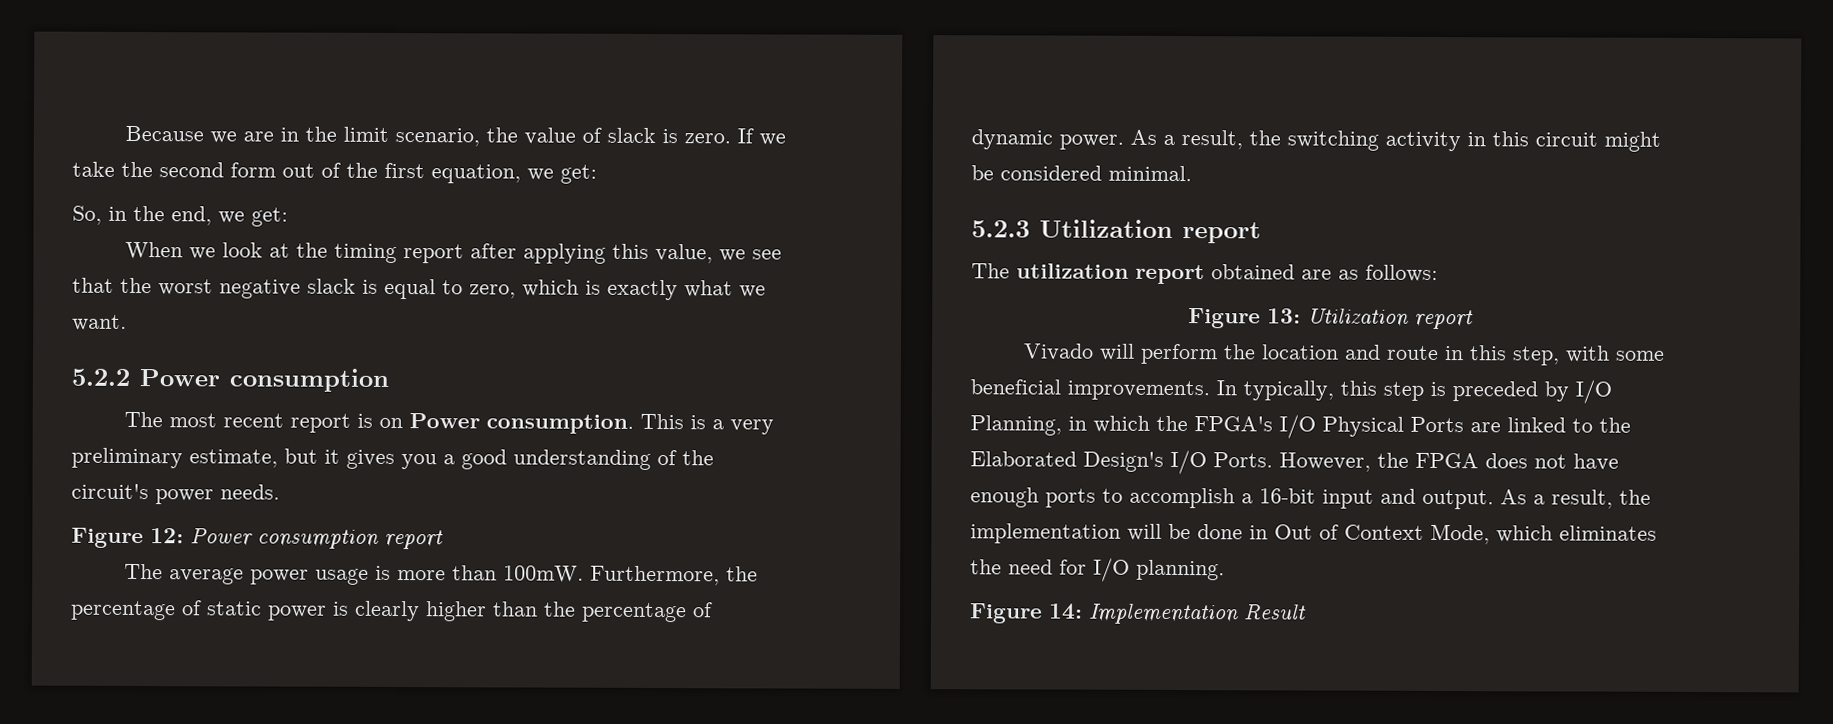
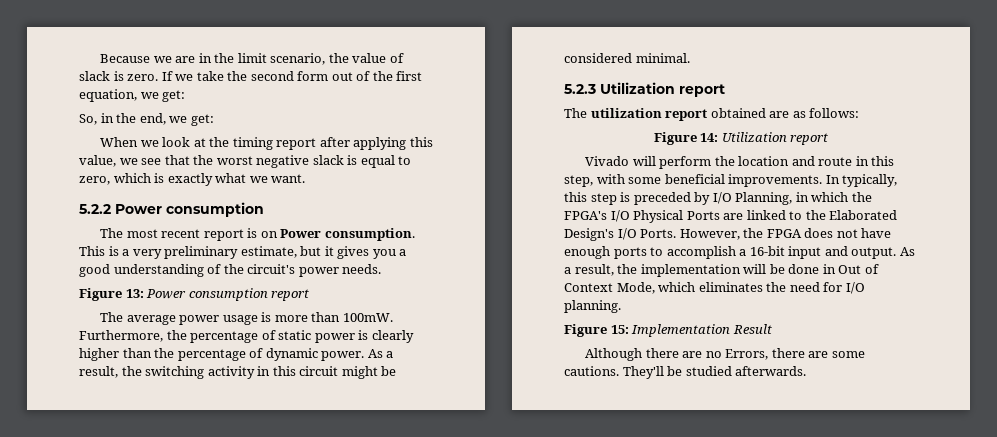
- Figure 12: Power consumption report
+ Figure 13: Power consumption report
- Figure 13: Utilization report
+ Figure 14: Utilization report
- Figure 14: Implementation Result
+ Figure 15: Implementation Result
+ Although there are no Errors, there are some cautions. They'll be studied afterwards.

